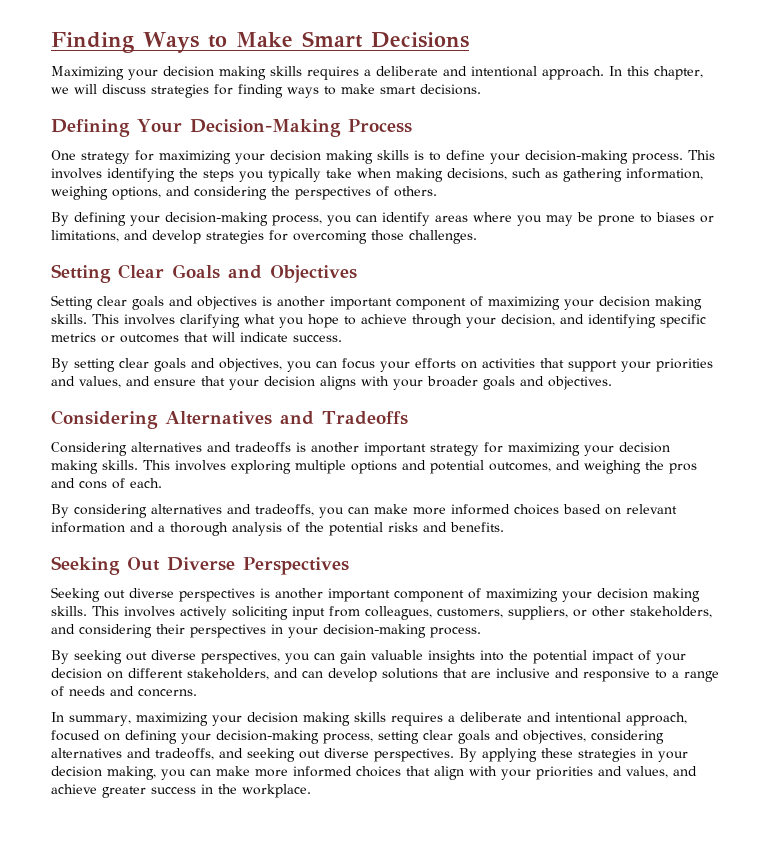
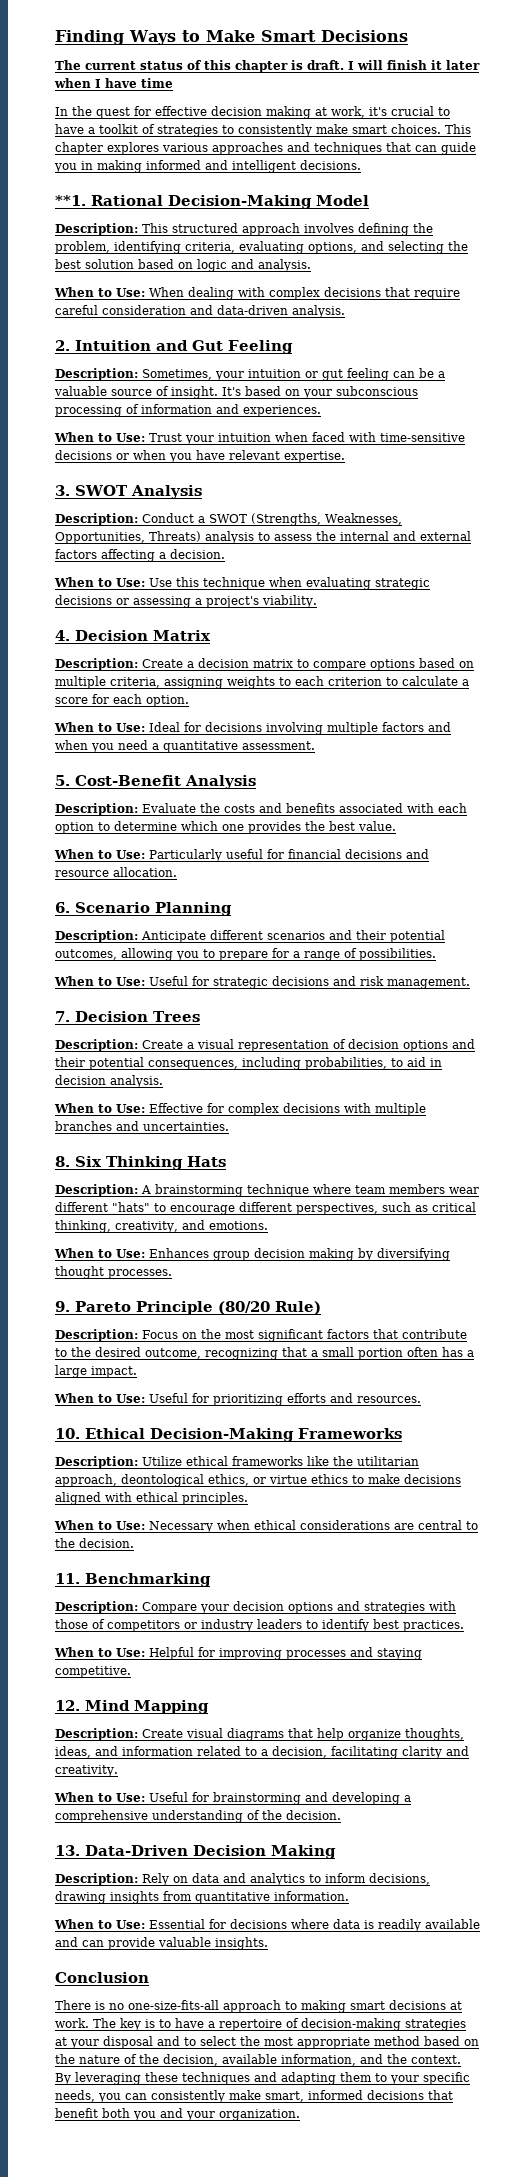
- Maximizing your decision making skills requires a deliberate and intentional approach. In this chapter, we will discuss strategies for finding ways to make smart decisions.
- Defining Your Decision-Making Process
- One strategy for maximizing your decision making skills is to define your decision-making process. This involves identifying the steps you typically take when making decisions, such as gathering information, weighing options, and considering the perspectives of others.
- By defining your decision-making process, you can identify areas where you may be prone to biases or limitations, and develop strategies for overcoming those challenges.
- Setting Clear Goals and Objectives
- Setting clear goals and objectives is another important component of maximizing your decision making skills. This involves clarifying what you hope to achieve through your decision, and identifying specific metrics or outcomes that will indicate success.
- By setting clear goals and objectives, you can focus your efforts on activities that support your priorities and values, and ensure that your decision aligns with your broader goals and objectives.
- Considering Alternatives and Tradeoffs
- Considering alternatives and tradeoffs is another important strategy for maximizing your decision making skills. This involves exploring multiple options and potential outcomes, and weighing the pros and cons of each.
- By considering alternatives and tradeoffs, you can make more informed choices based on relevant information and a thorough analysis of the potential risks and benefits.
- Seeking Out Diverse Perspectives
- Seeking out diverse perspectives is another important component of maximizing your decision making skills. This involves actively soliciting input from colleagues, customers, suppliers, or other stakeholders, and considering their perspectives in your decision-making process.
- By seeking out diverse perspectives, you can gain valuable insights into the potential impact of your decision on different stakeholders, and can develop solutions that are inclusive and responsive to a range of needs and concerns.
- In summary, maximizing your decision making skills requires a deliberate and intentional approach, focused on defining your decision-making process, setting clear goals and objectives, considering alternatives and tradeoffs, and seeking out diverse perspectives. By applying these strategies in your decision making, you can make more informed choices that align with your priorities and values, and achieve greater success in the workplace.
+ The current status of this chapter is draft. I will finish it later when I have time
+ In the quest for effective decision making at work, it's crucial to have a toolkit of strategies to consistently make smart choices. This chapter explores various approaches and techniques that can guide you in making informed and intelligent decisions.
+ **1. Rational Decision-Making Model
+ Description: This structured approach involves defining the problem, identifying criteria, evaluating options, and selecting the best solution based on logic and analysis.
+ When to Use: When dealing with complex decisions that require careful consideration and data-driven analysis.
+ 2. Intuition and Gut Feeling
+ Description: Sometimes, your intuition or gut feeling can be a valuable source of insight. It's based on your subconscious processing of information and experiences.
+ When to Use: Trust your intuition when faced with time-sensitive decisions or when you have relevant expertise.
+ 3. SWOT Analysis
+ Description: Conduct a SWOT (Strengths, Weaknesses, Opportunities, Threats) analysis to assess the internal and external factors affecting a decision.
+ When to Use: Use this technique when evaluating strategic decisions or assessing a project's viability.
+ 4. Decision Matrix
+ Description: Create a decision matrix to compare options based on multiple criteria, assigning weights to each criterion to calculate a score for each option.
+ When to Use: Ideal for decisions involving multiple factors and when you need a quantitative assessment.
+ 5. Cost-Benefit Analysis
+ Description: Evaluate the costs and benefits associated with each option to determine which one provides the best value.
+ When to Use: Particularly useful for financial decisions and resource allocation.
+ 6. Scenario Planning
+ Description: Anticipate different scenarios and their potential outcomes, allowing you to prepare for a range of possibilities.
+ When to Use: Useful for strategic decisions and risk management.
+ 7. Decision Trees
+ Description: Create a visual representation of decision options and their potential consequences, including probabilities, to aid in decision analysis.
+ When to Use: Effective for complex decisions with multiple branches and uncertainties.
+ 8. Six Thinking Hats
+ Description: A brainstorming technique where team members wear different "hats" to encourage different perspectives, such as critical thinking, creativity, and emotions.
+ When to Use: Enhances group decision making by diversifying thought processes.
+ 9. Pareto Principle (80/20 Rule)
+ Description: Focus on the most significant factors that contribute to the desired outcome, recognizing that a small portion often has a large impact.
+ When to Use: Useful for prioritizing efforts and resources.
+ 10. Ethical Decision-Making Frameworks
+ Description: Utilize ethical frameworks like the utilitarian approach, deontological ethics, or virtue ethics to make decisions aligned with ethical principles.
+ When to Use: Necessary when ethical considerations are central to the decision.
+ 11. Benchmarking
+ Description: Compare your decision options and strategies with those of competitors or industry leaders to identify best practices.
+ When to Use: Helpful for improving processes and staying competitive.
+ 12. Mind Mapping
+ Description: Create visual diagrams that help organize thoughts, ideas, and information related to a decision, facilitating clarity and creativity.
+ When to Use: Useful for brainstorming and developing a comprehensive understanding of the decision.
+ 13. Data-Driven Decision Making
+ Description: Rely on data and analytics to inform decisions, drawing insights from quantitative information.
+ When to Use: Essential for decisions where data is readily available and can provide valuable insights.
+ Conclusion
+ There is no one-size-fits-all approach to making smart decisions at work. The key is to have a repertoire of decision-making strategies at your disposal and to select the most appropriate method based on the nature of the decision, available information, and the context. By leveraging these techniques and adapting them to your specific needs, you can consistently make smart, informed decisions that benefit both you and your organization.

